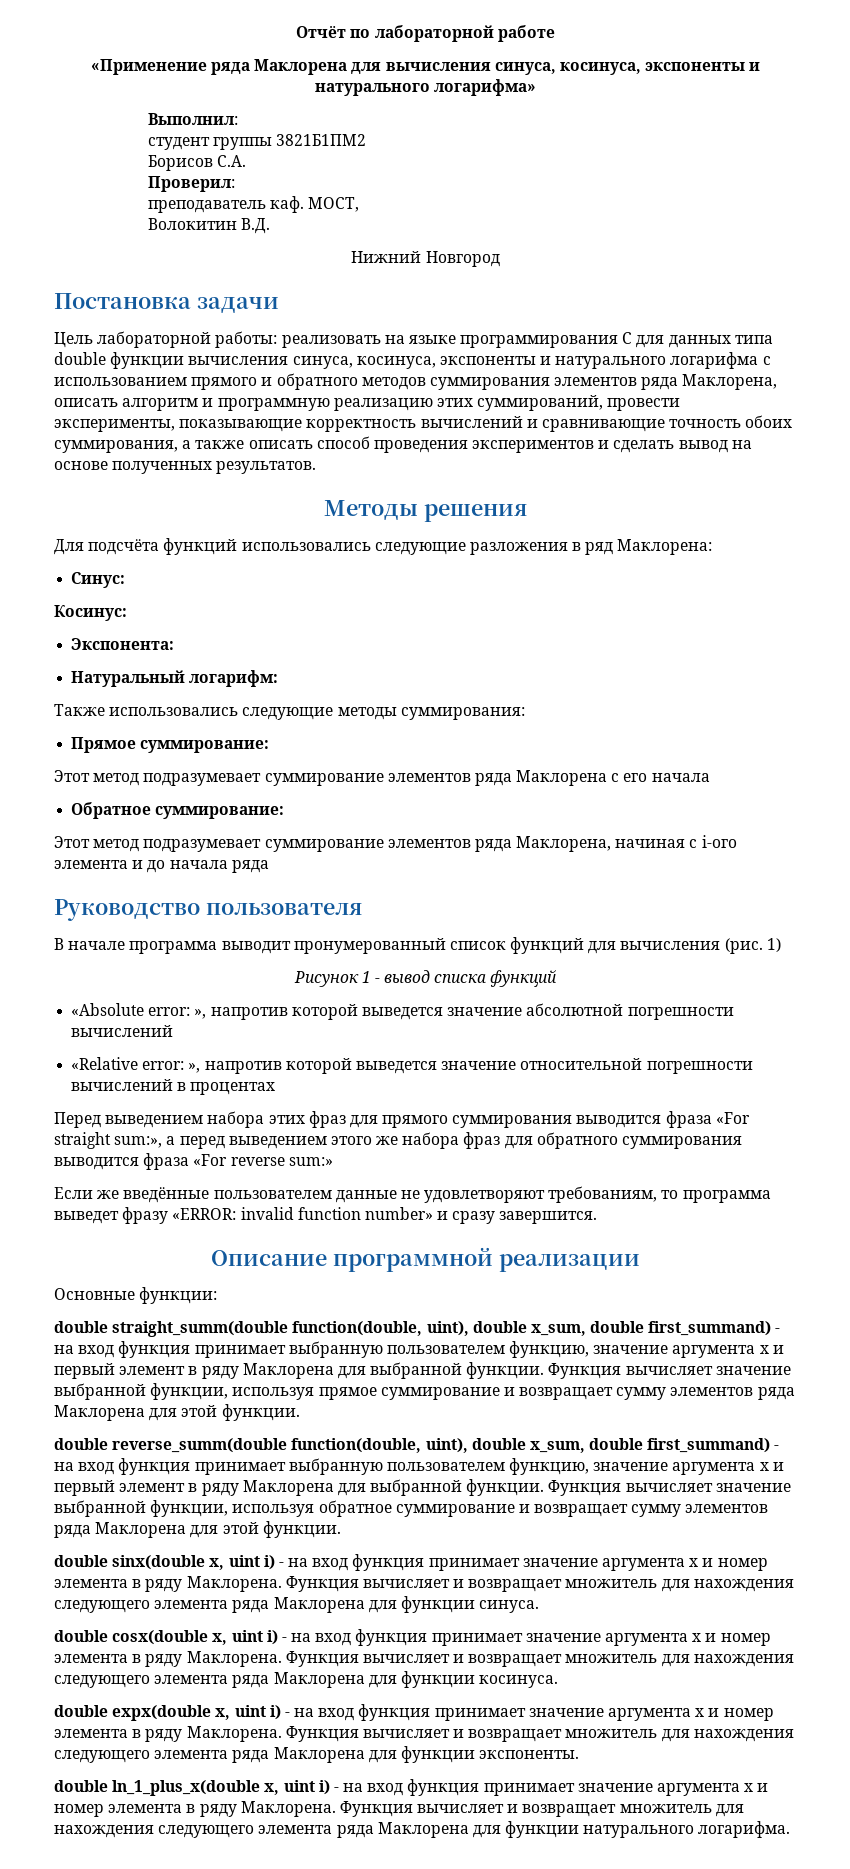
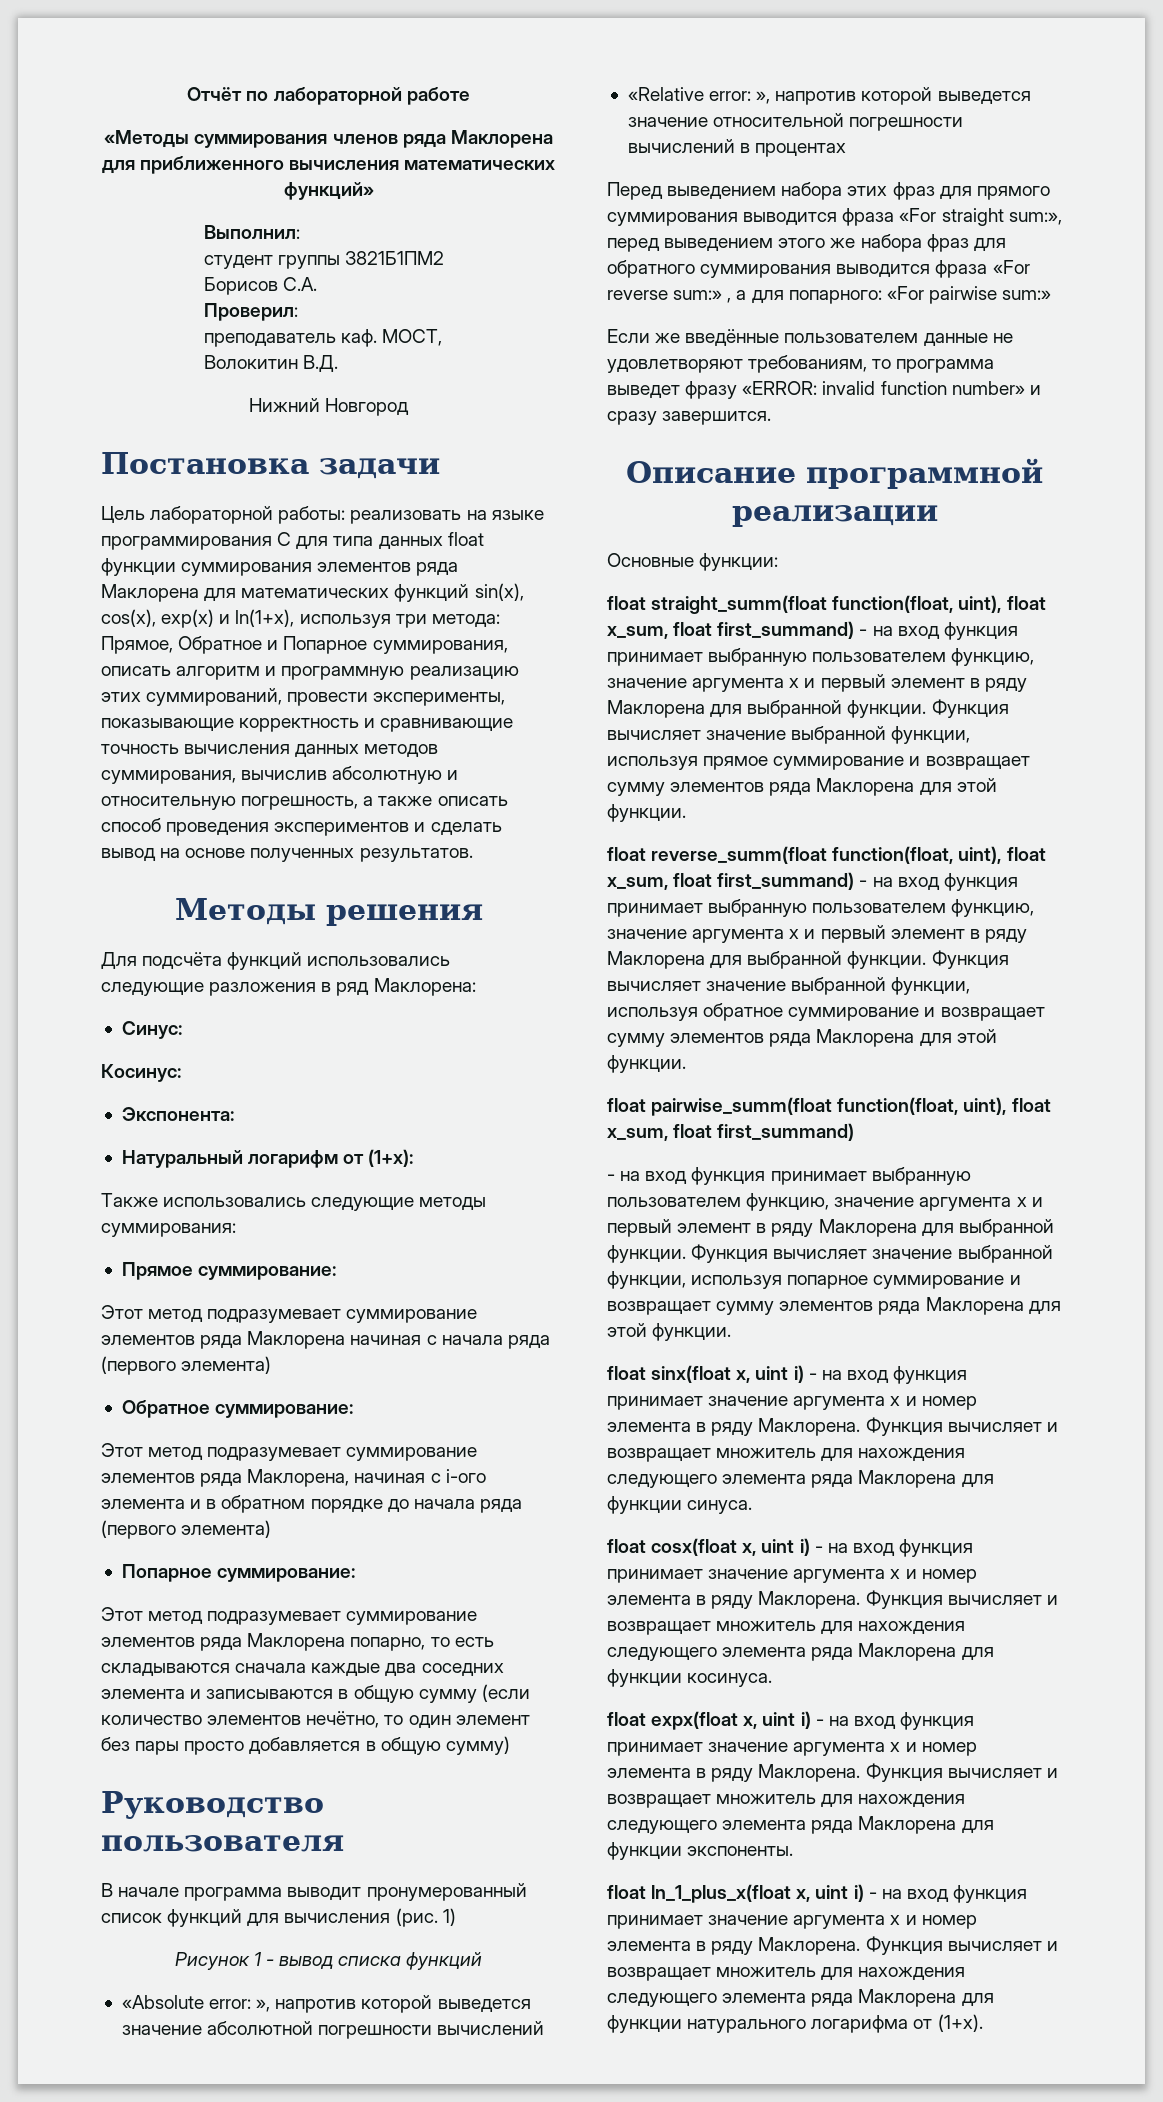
- «Применение ряда Маклорена для вычисления синуса, косинуса, экспоненты и натурального логарифма»
+ «Методы суммирования членов ряда Маклорена для приближенного вычисления математических функций»
- Цель лабораторной работы: реализовать на языке программирования C для данных типа double функции вычисления синуса, косинуса, экспоненты и натурального логарифма с использованием прямого и обратного методов суммирования элементов ряда Маклорена, описать алгоритм и программную реализацию этих суммирований, провести эксперименты, показывающие корректность вычислений и сравнивающие точность обоих суммирования, а также описать способ проведения экспериментов и сделать вывод на основе полученных результатов.
+ Цель лабораторной работы: реализовать на языке программирования C для типа данных float функции суммирования элементов ряда Маклорена для математических функций sin(x), cos(x), exp(x) и ln(1+x), используя три метода: Прямое, Обратное и Попарное суммирования, описать алгоритм и программную реализацию этих суммирований, провести эксперименты, показывающие корректность и сравнивающие точность вычисления данных методов суммирования, вычислив абсолютную и относительную погрешность, а также описать способ проведения экспериментов и сделать вывод на основе полученных результатов.
- Натуральный логарифм:
+ Натуральный логарифм от (1+х):
- Этот метод подразумевает суммирование элементов ряда Маклорена с его начала
+ Этот метод подразумевает суммирование элементов ряда Маклорена начиная с начала ряда (первого элемента)
- Этот метод подразумевает суммирование элементов ряда Маклорена, начиная с i-ого элемента и до начала ряда
+ Этот метод подразумевает суммирование элементов ряда Маклорена, начиная с i-ого элемента и в обратном порядке до начала ряда (первого элемента)
+ Попарное суммирование:
+ Этот метод подразумевает суммирование элементов ряда Маклорена попарно, то есть складываются сначала каждые два соседних элемента и записываются в общую сумму (если количество элементов нечётно, то один элемент без пары просто добавляется в общую сумму)
- Перед выведением набора этих фраз для прямого суммирования выводится фраза «For straight sum:», а перед выведением этого же набора фраз для обратного суммирования выводится фраза «For reverse sum:»
+ Перед выведением набора этих фраз для прямого суммирования выводится фраза «For straight sum:», перед выведением этого же набора фраз для обратного суммирования выводится фраза «For reverse sum:» , а для попарного: «For pairwise sum:»
- double straight_summ(double function(double, uint), double x_sum, double first_summand) - на вход функция принимает выбранную пользователем функцию, значение аргумента х и первый элемент в ряду Маклорена для выбранной функции.
+ float straight_summ(float function(float, uint), float x_sum, float first_summand) - на вход функция принимает выбранную пользователем функцию, значение аргумента х и первый элемент в ряду Маклорена для выбранной функции.
- double reverse_summ(double function(double, uint), double x_sum, double first_summand) - на вход функция принимает выбранную пользователем функцию, значение аргумента х и первый элемент в ряду Маклорена для выбранной функции.
+ float reverse_summ(float function(float, uint), float x_sum, float first_summand) - на вход функция принимает выбранную пользователем функцию, значение аргумента х и первый элемент в ряду Маклорена для выбранной функции.
- double sinx(double x, uint i) - на вход функция принимает значение аргумента х и номер элемента в ряду Маклорена.
+ float pairwise_summ(float function(float, uint), float x_sum, float first_summand)
+ - на вход функция принимает выбранную пользователем функцию, значение аргумента х и первый элемент в ряду Маклорена для выбранной функции. Функция вычисляет значение выбранной функции, используя попарное суммирование и возвращает сумму элементов ряда Маклорена для этой функции.
+ float sinx(float x, uint i) - на вход функция принимает значение аргумента х и номер элемента в ряду Маклорена.
- double cosx(double x, uint i) - на вход функция принимает значение аргумента х и номер элемента в ряду Маклорена.
+ float cosx(float x, uint i) - на вход функция принимает значение аргумента х и номер элемента в ряду Маклорена.
- double expx(double x, uint i) - на вход функция принимает значение аргумента х и номер элемента в ряду Маклорена.
+ float expx(float x, uint i) - на вход функция принимает значение аргумента х и номер элемента в ряду Маклорена.
- double ln_1_plus_x(double x, uint i) - на вход функция принимает значение аргумента х и номер элемента в ряду Маклорена.
+ float ln_1_plus_x(float x, uint i) - на вход функция принимает значение аргумента х и номер элемента в ряду Маклорена.
- Функция вычисляет и возвращает множитель для нахождения следующего элемента ряда Маклорена для функции натурального логарифма.
+ Функция вычисляет и возвращает множитель для нахождения следующего элемента ряда Маклорена для функции натурального логарифма от (1+x).

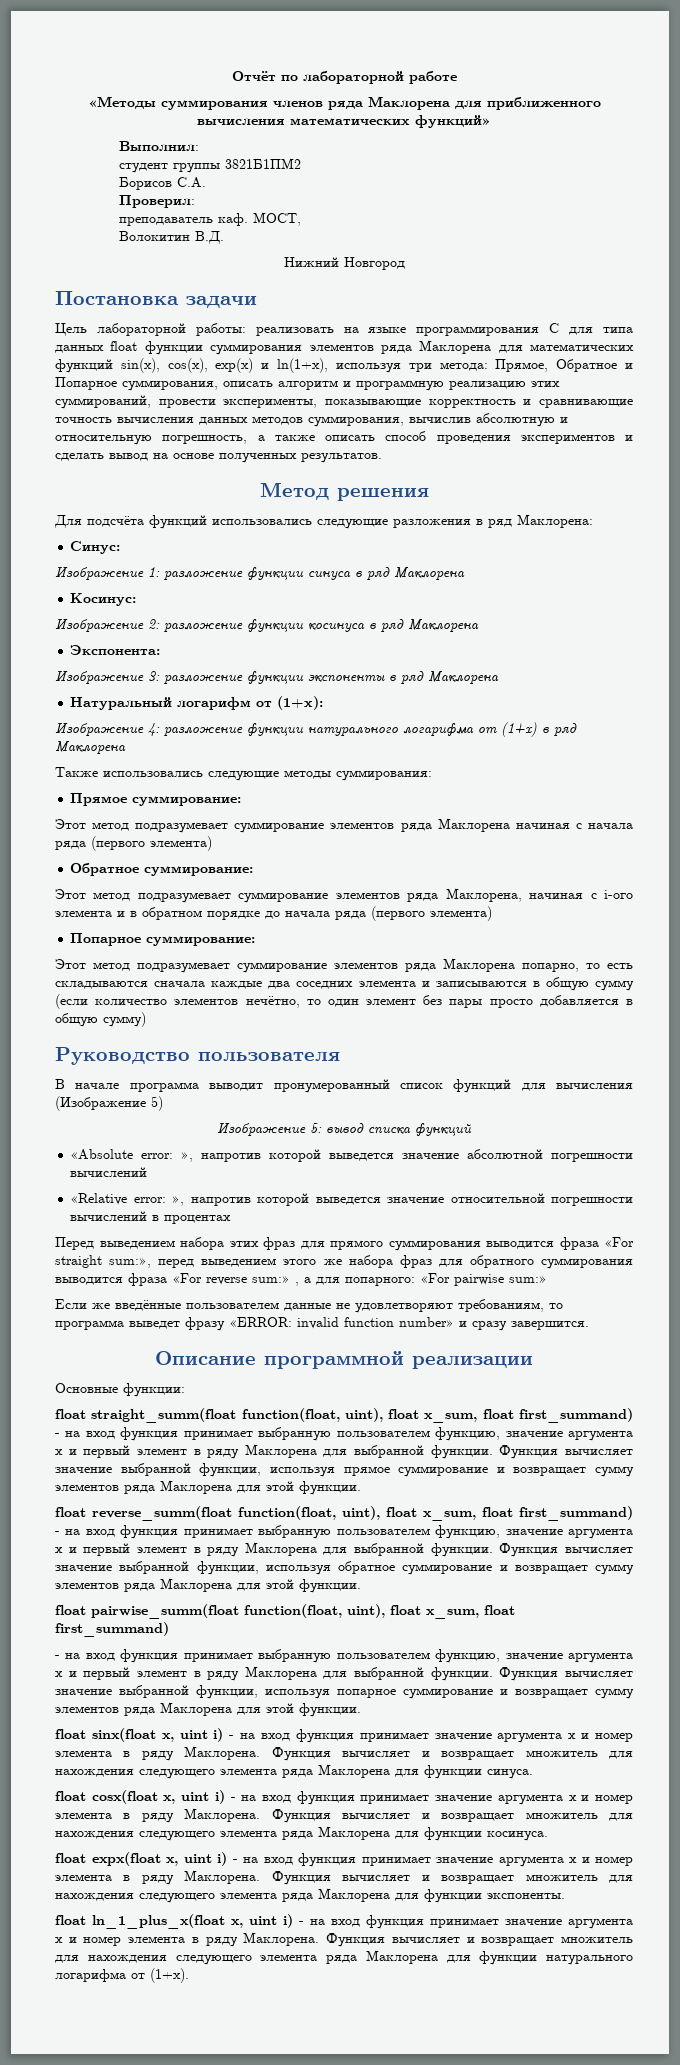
- Методы решения
+ Метод решения
+ Изображение 1: разложение функции синуса в ряд Маклорена
  Косинус:
+ Изображение 2: разложение функции косинуса в ряд Маклорена
  Экспонента:
+ Изображение 3: разложение функции экспоненты в ряд Маклорена
  Натуральный логарифм от (1+х):
+ Изображение 4: разложение функции натурального логарифма от (1+x) в ряд Маклорена
- В начале программа выводит пронумерованный список функций для вычисления (рис. 1)
- Рисунок 1 - вывод списка функций
+ В начале программа выводит пронумерованный список функций для вычисления (Изображение 5)
+ Изображение 5: вывод списка функций

